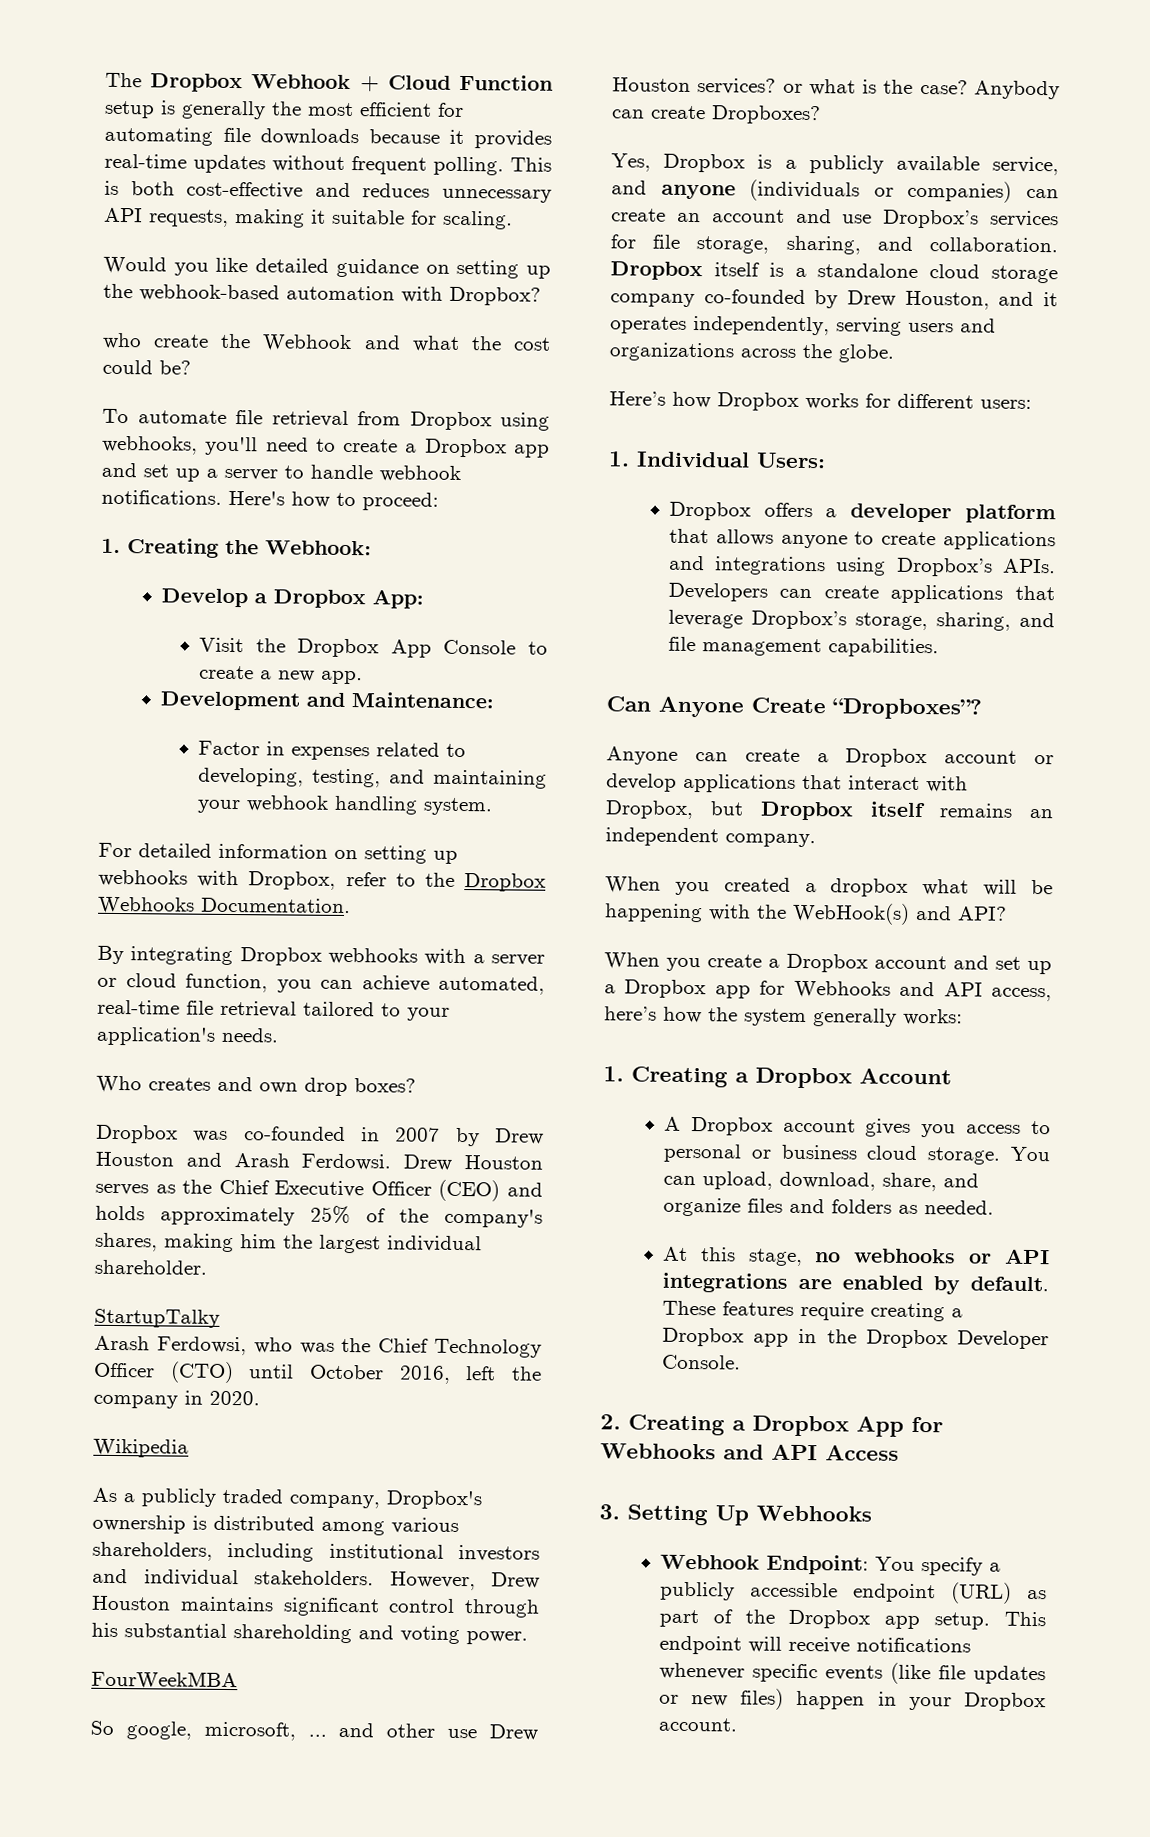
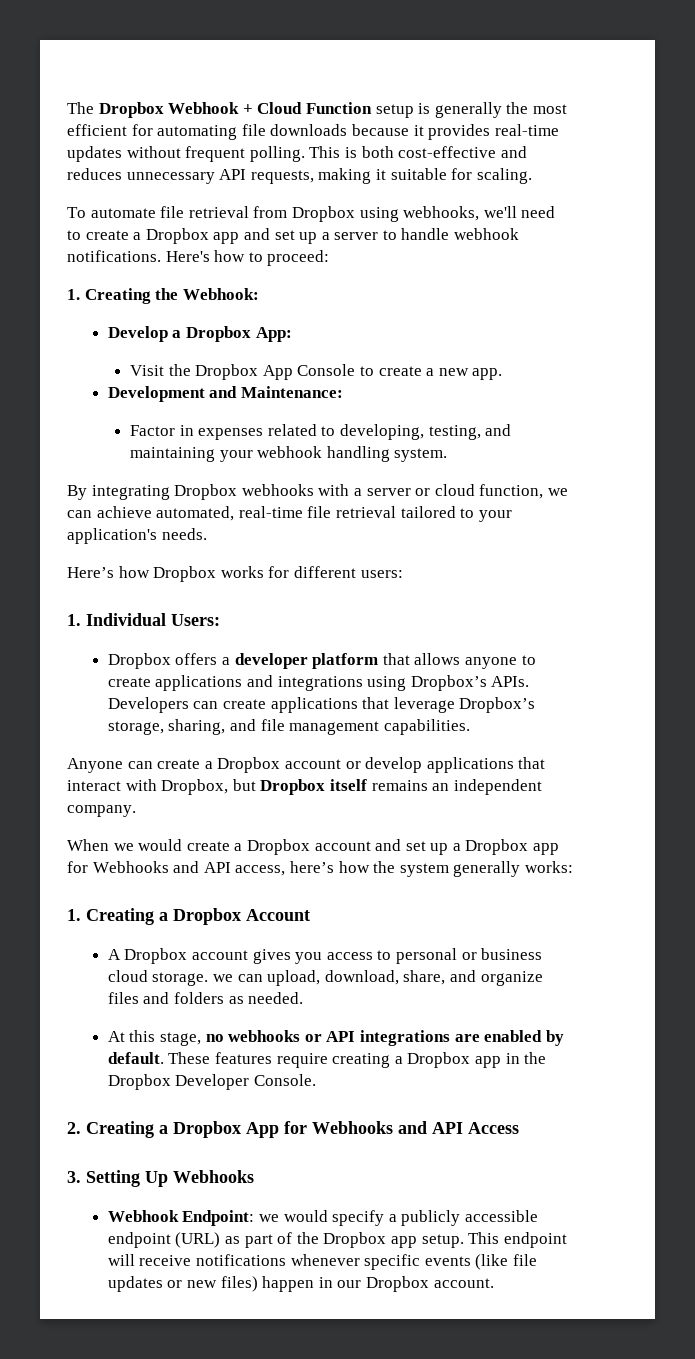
- Would you like detailed guidance on setting up the webhook-based automation with Dropbox?
- who create the Webhook and what the cost could be?
- To automate file retrieval from Dropbox using webhooks, you'll need to create a Dropbox app and set up a server to handle webhook notifications.
+ To automate file retrieval from Dropbox using webhooks, we'll need to create a Dropbox app and set up a server to handle webhook notifications.
- For detailed information on setting up webhooks with Dropbox, refer to the Dropbox Webhooks Documentation.
- By integrating Dropbox webhooks with a server or cloud function, you can achieve automated, real-time file retrieval tailored to your application's needs.
+ By integrating Dropbox webhooks with a server or cloud function, we can achieve automated, real-time file retrieval tailored to your application's needs.
- Who creates and own drop boxes?
- Dropbox was co-founded in 2007 by Drew Houston and Arash Ferdowsi. Drew Houston serves as the Chief Executive Officer (CEO) and holds approximately 25% of the company's shares, making him the largest individual shareholder.
- StartupTalky
- Arash Ferdowsi, who was the Chief Technology Officer (CTO) until October 2016, left the company in 2020.
- Wikipedia
- As a publicly traded company, Dropbox's ownership is distributed among various shareholders, including institutional investors and individual stakeholders. However, Drew Houston maintains significant control through his substantial shareholding and voting power.
- FourWeekMBA
- So google, microsoft, ... and other use Drew Houston services? or what is the case? Anybody can create Dropboxes?
- Yes, Dropbox is a publicly available service, and anyone (individuals or companies) can create an account and use Dropbox’s services for file storage, sharing, and collaboration. Dropbox itself is a standalone cloud storage company co-founded by Drew Houston, and it operates independently, serving users and organizations across the globe.
- Can Anyone Create “Dropboxes”?
- When you created a dropbox what will be happening with the WebHook(s) and API?
- When you create a Dropbox account and set up a Dropbox app for Webhooks and API access, here’s how the system generally works:
+ When we would create a Dropbox account and set up a Dropbox app for Webhooks and API access, here’s how the system generally works:
- A Dropbox account gives you access to personal or business cloud storage. You can upload, download, share, and organize files and folders as needed.
+ A Dropbox account gives you access to personal or business cloud storage. we can upload, download, share, and organize files and folders as needed.
- Webhook Endpoint: You specify a publicly accessible endpoint (URL) as part of the Dropbox app setup.
+ Webhook Endpoint: we would specify a publicly accessible endpoint (URL) as part of the Dropbox app setup.
- This endpoint will receive notifications whenever specific events (like file updates or new files) happen in your Dropbox account.
+ This endpoint will receive notifications whenever specific events (like file updates or new files) happen in our Dropbox account.

